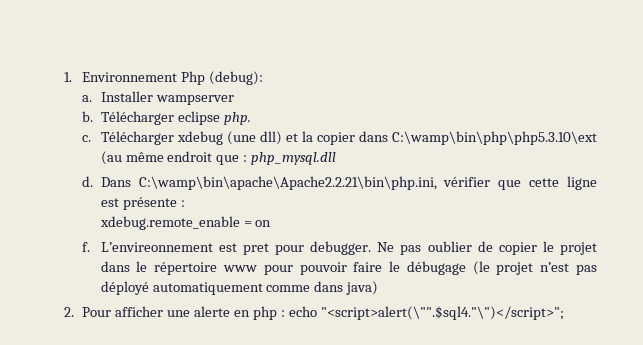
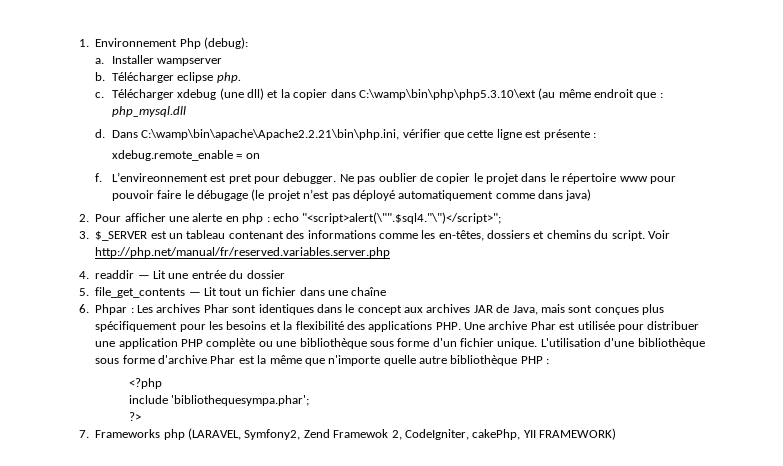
+ 3. $_SERVER est un tableau contenant des informations comme les en-têtes, dossiers et chemins du script. Voir http://php.net/manual/fr/reserved.variables.server.php
+ 4. readdir — Lit une entrée du dossier
+ 5. file_get_contents — Lit tout un fichier dans une chaîne
+ 6. Phpar : Les archives Phar sont identiques dans le concept aux archives JAR de Java, mais sont conçues plus spécifiquement pour les besoins et la flexibilité des applications PHP. Une archive Phar est utilisée pour distribuer une application PHP complète ou une bibliothèque sous forme d'un fichier unique. L'utilisation d'une bibliothèque sous forme d'archive Phar est la même que n'importe quelle autre bibliothèque PHP :
+ <?php
+ include 'bibliothequesympa.phar';
+ ?>
+ 7. Frameworks php (LARAVEL, Symfony2, Zend Framewok 2, CodeIgniter, cakePhp, YII FRAMEWORK)

